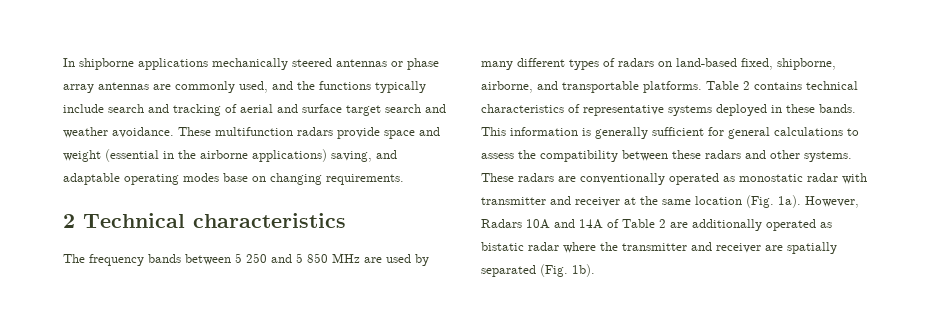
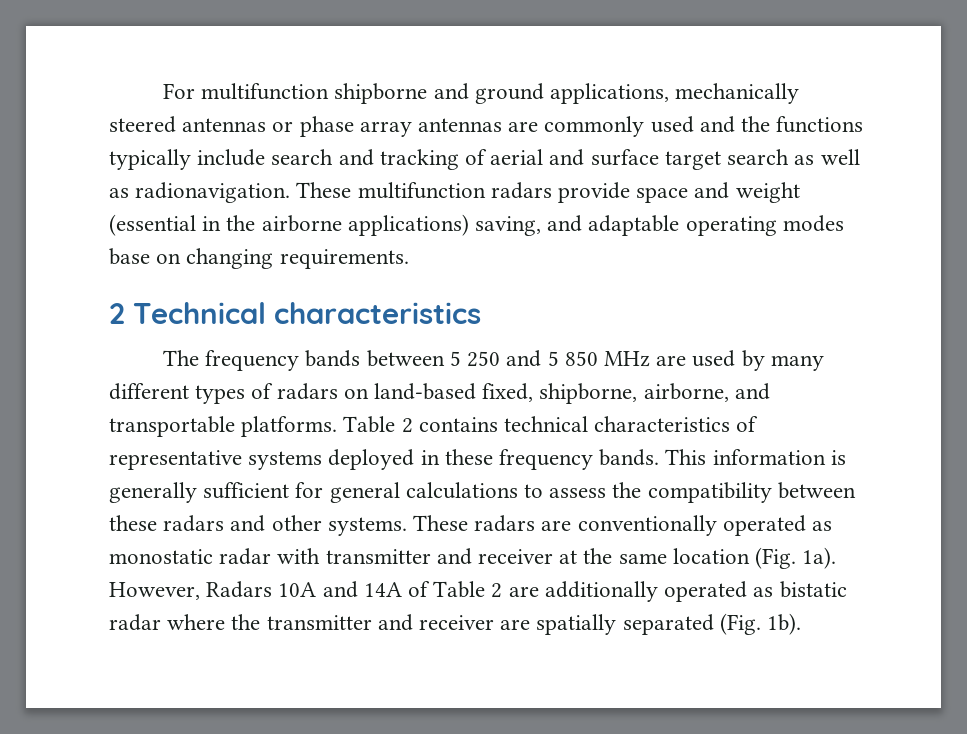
- In shipborne applications mechanically steered antennas or phase array antennas are commonly used, and the functions typically include search and tracking of aerial and surface target search and weather avoidance.
+ For multifunction shipborne and ground applications, mechanically steered antennas or phase array antennas are commonly used and the functions typically include search and tracking of aerial and surface target search as well as radionavigation.
- Table 2 contains technical characteristics of representative systems deployed in these bands.
+ Table 2 contains technical characteristics of representative systems deployed in these frequency bands.

